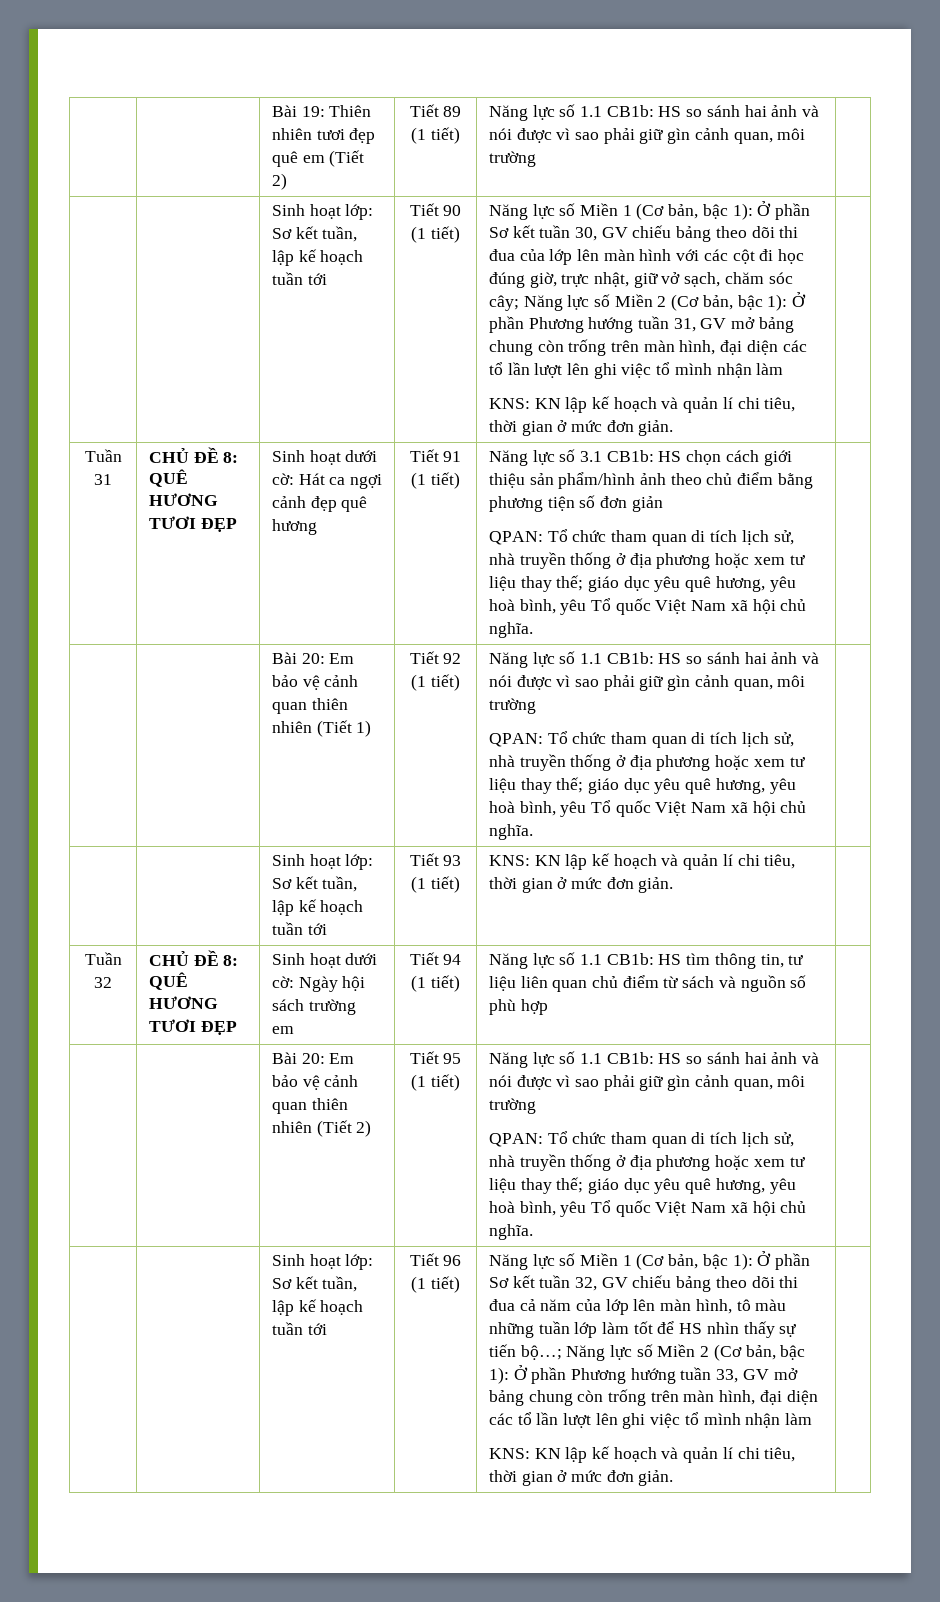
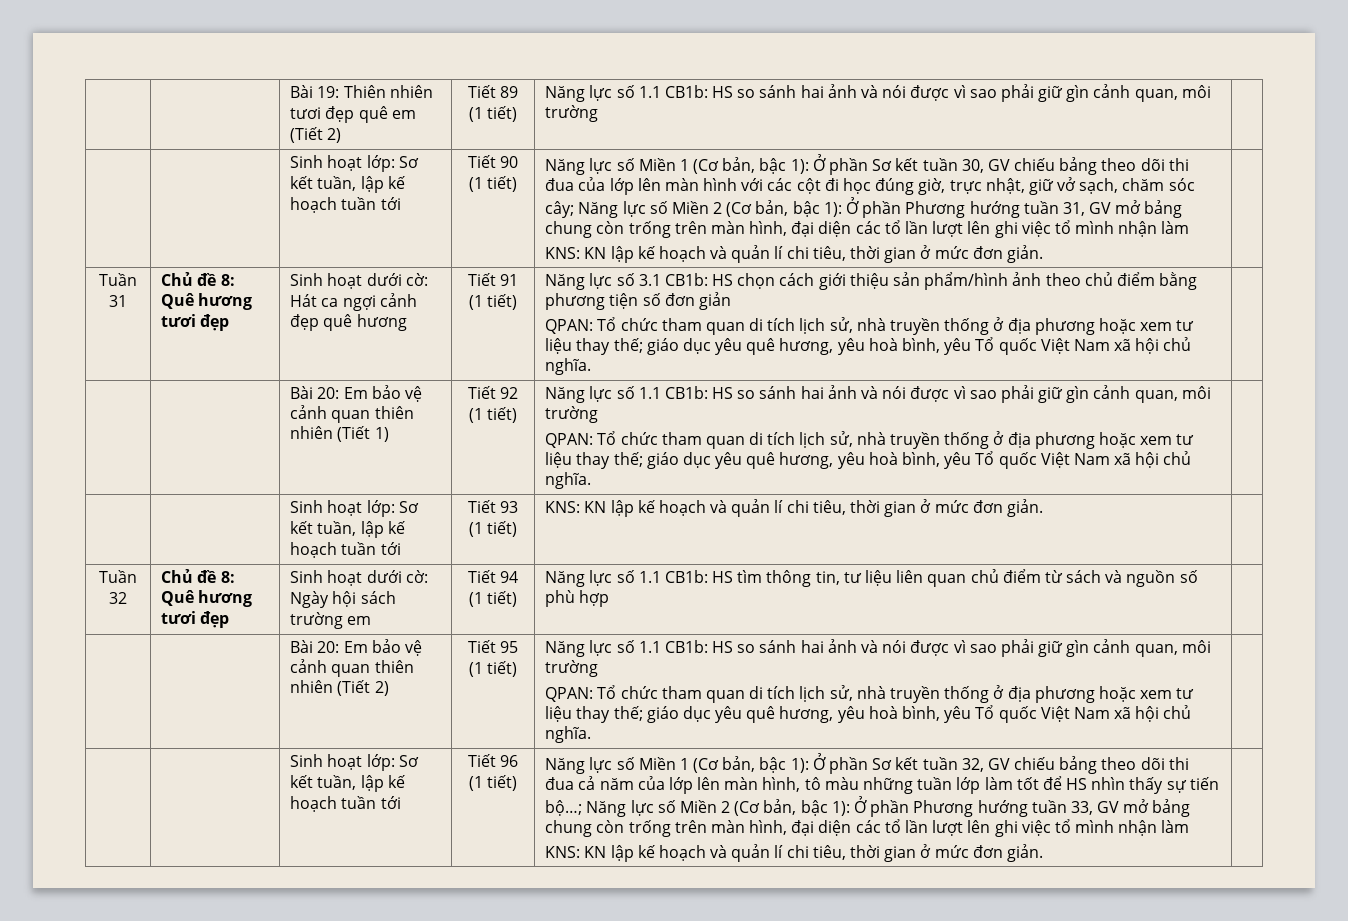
- Tuần 31 | CHỦ ĐỀ 8: QUÊ HƯƠNG TƯƠI ĐẸP
+ Tuần 31 | Chủ đề 8: Quê hương tươi đẹp
- Tuần 32 | CHỦ ĐỀ 8: QUÊ HƯƠNG TƯƠI ĐẸP
+ Tuần 32 | Chủ đề 8: Quê hương tươi đẹp

